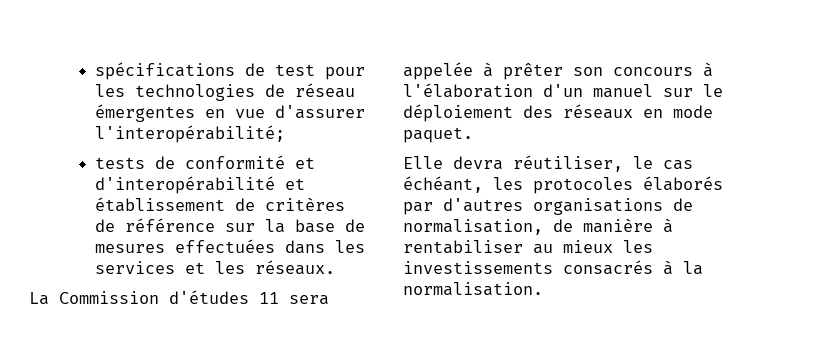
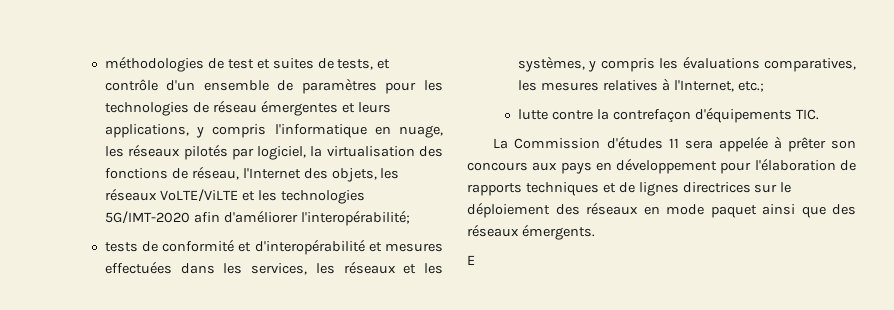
- spécifications de test pour les technologies de réseau émergentes en vue d'assurer l'interopérabilité;
+ méthodologies de test et suites de tests, et contrôle d'un ensemble de paramètres pour les technologies de réseau émergentes et leurs applications, y compris l'informatique en nuage, les réseaux pilotés par logiciel, la virtualisation des fonctions de réseau, l'Internet des objets, les réseaux VoLTE/ViLTE et les technologies 5G/IMT-2020 afin d'améliorer l'interopérabilité;
- tests de conformité et d'interopérabilité et établissement de critères de référence sur la base de mesures effectuées dans les services et les réseaux.
+ tests de conformité et d'interopérabilité et mesures effectuées dans les services, les réseaux et les systèmes, y compris les évaluations comparatives, les mesures relatives à l'Internet, etc.;
+ lutte contre la contrefaçon d'équipements TIC.
- La Commission d'études 11 sera appelée à prêter son concours à l'élaboration d'un manuel sur le déploiement des réseaux en mode paquet.
- Elle devra réutiliser, le cas échéant, les protocoles élaborés par d'autres organisations de normalisation, de manière à rentabiliser au mieux les investissements consacrés à la normalisation.
+ La Commission d'études 11 sera appelée à prêter son concours aux pays en développement pour l'élaboration de rapports techniques et de lignes directrices sur le déploiement des réseaux en mode paquet ainsi que des réseaux émergents.
+ E

